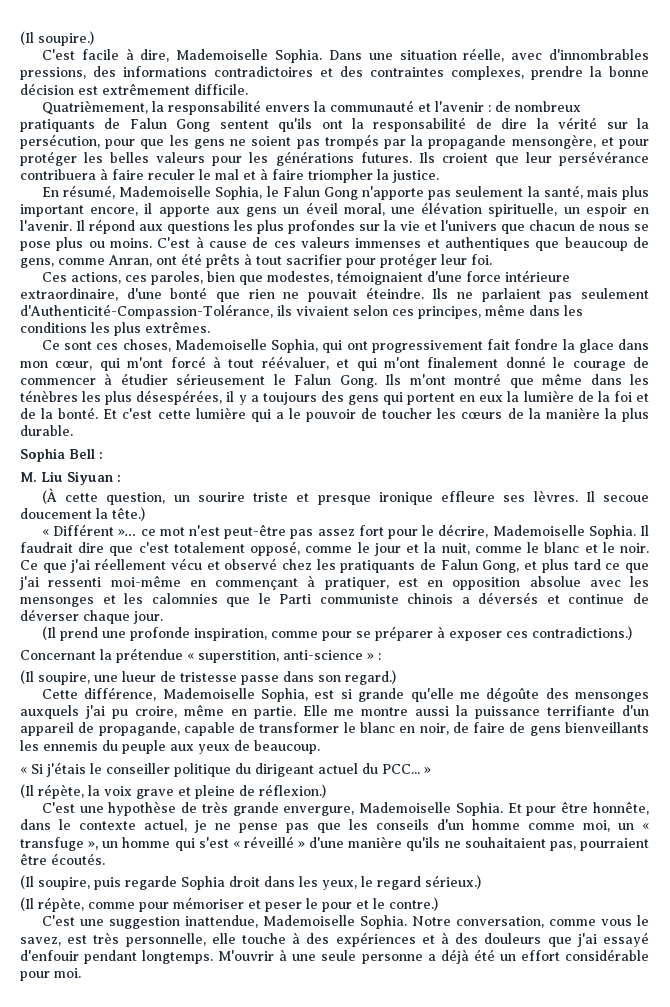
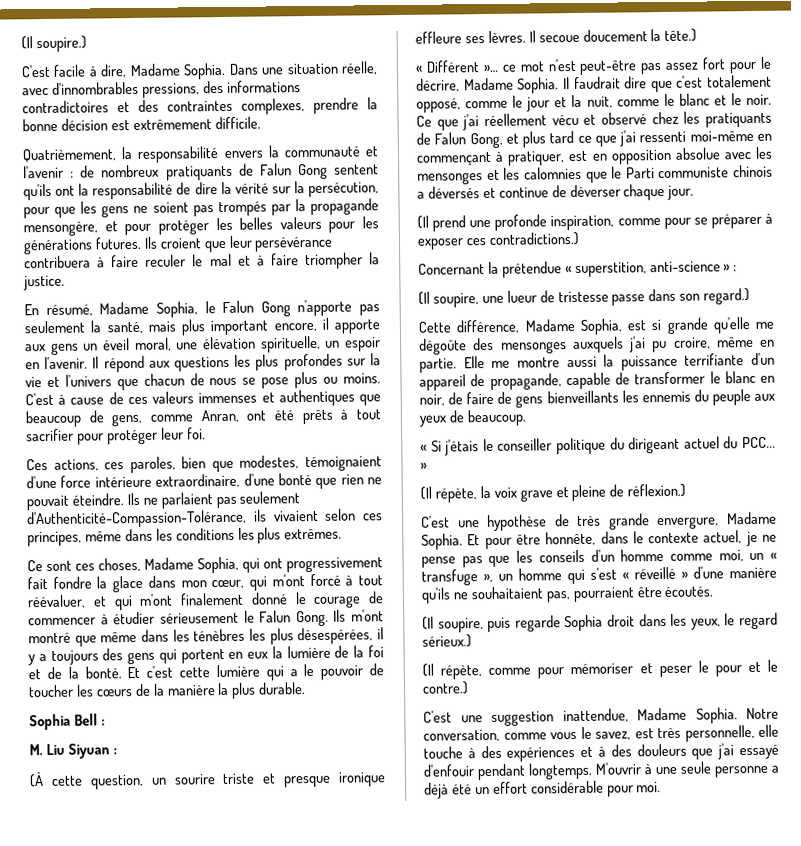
- C'est facile à dire, Mademoiselle Sophia.
+ C'est facile à dire, Madame Sophia.
- En résumé, Mademoiselle Sophia, le Falun Gong n'apporte pas seulement la santé, mais plus important encore, il apporte aux gens un éveil moral, une élévation spirituelle, un espoir en l'avenir.
+ En résumé, Madame Sophia, le Falun Gong n'apporte pas seulement la santé, mais plus important encore, il apporte aux gens un éveil moral, une élévation spirituelle, un espoir en l'avenir.
- Ce sont ces choses, Mademoiselle Sophia, qui ont progressivement fait fondre la glace dans mon cœur, qui m'ont forcé à tout réévaluer, et qui m'ont finalement donné le courage de commencer à étudier sérieusement le Falun Gong.
+ Ce sont ces choses, Madame Sophia, qui ont progressivement fait fondre la glace dans mon cœur, qui m'ont forcé à tout réévaluer, et qui m'ont finalement donné le courage de commencer à étudier sérieusement le Falun Gong.
- « Différent »… ce mot n'est peut-être pas assez fort pour le décrire, Mademoiselle Sophia.
+ « Différent »… ce mot n'est peut-être pas assez fort pour le décrire, Madame Sophia.
- Cette différence, Mademoiselle Sophia, est si grande qu'elle me dégoûte des mensonges auxquels j'ai pu croire, même en partie.
+ Cette différence, Madame Sophia, est si grande qu'elle me dégoûte des mensonges auxquels j'ai pu croire, même en partie.
- C'est une hypothèse de très grande envergure, Mademoiselle Sophia.
+ C'est une hypothèse de très grande envergure, Madame Sophia.
- C'est une suggestion inattendue, Mademoiselle Sophia.
+ C'est une suggestion inattendue, Madame Sophia.

